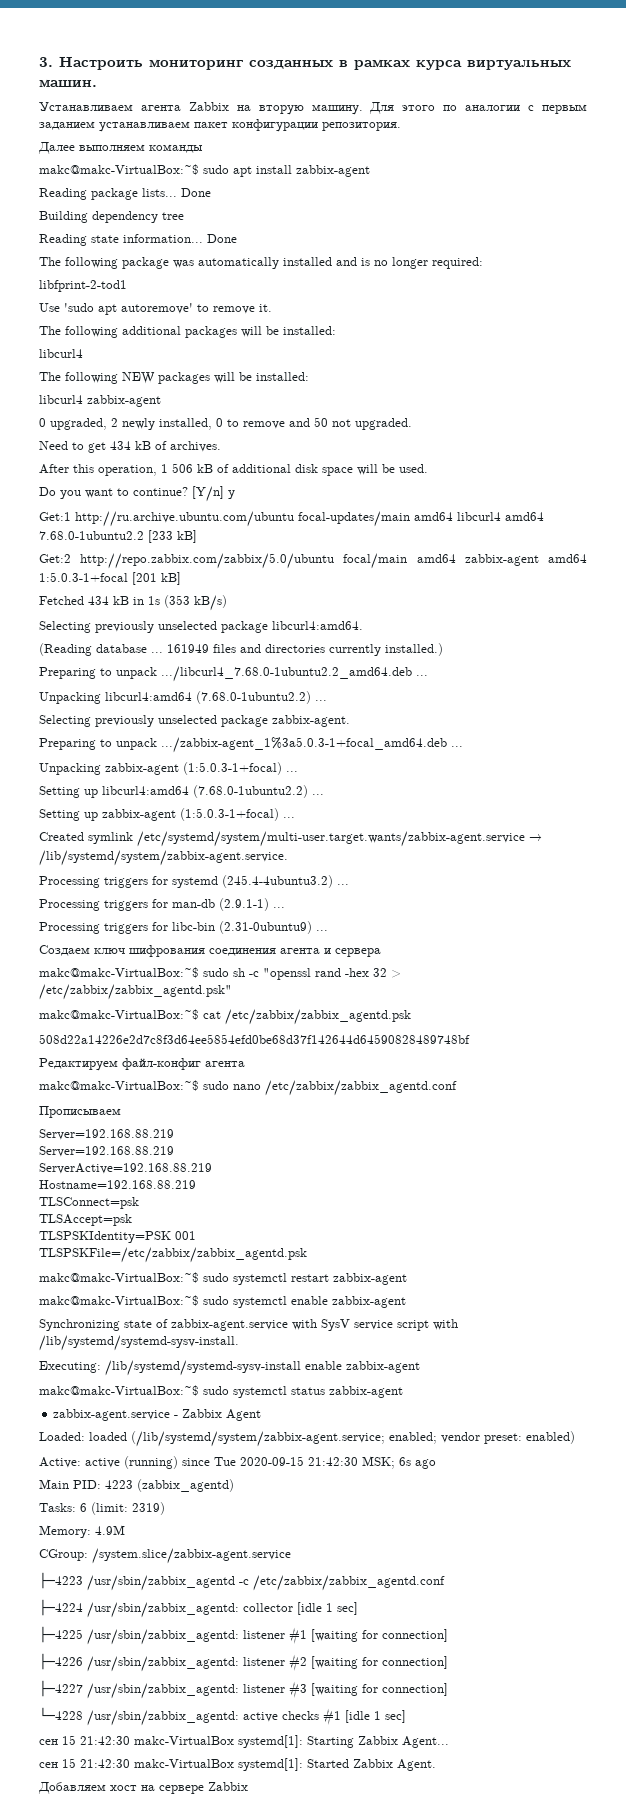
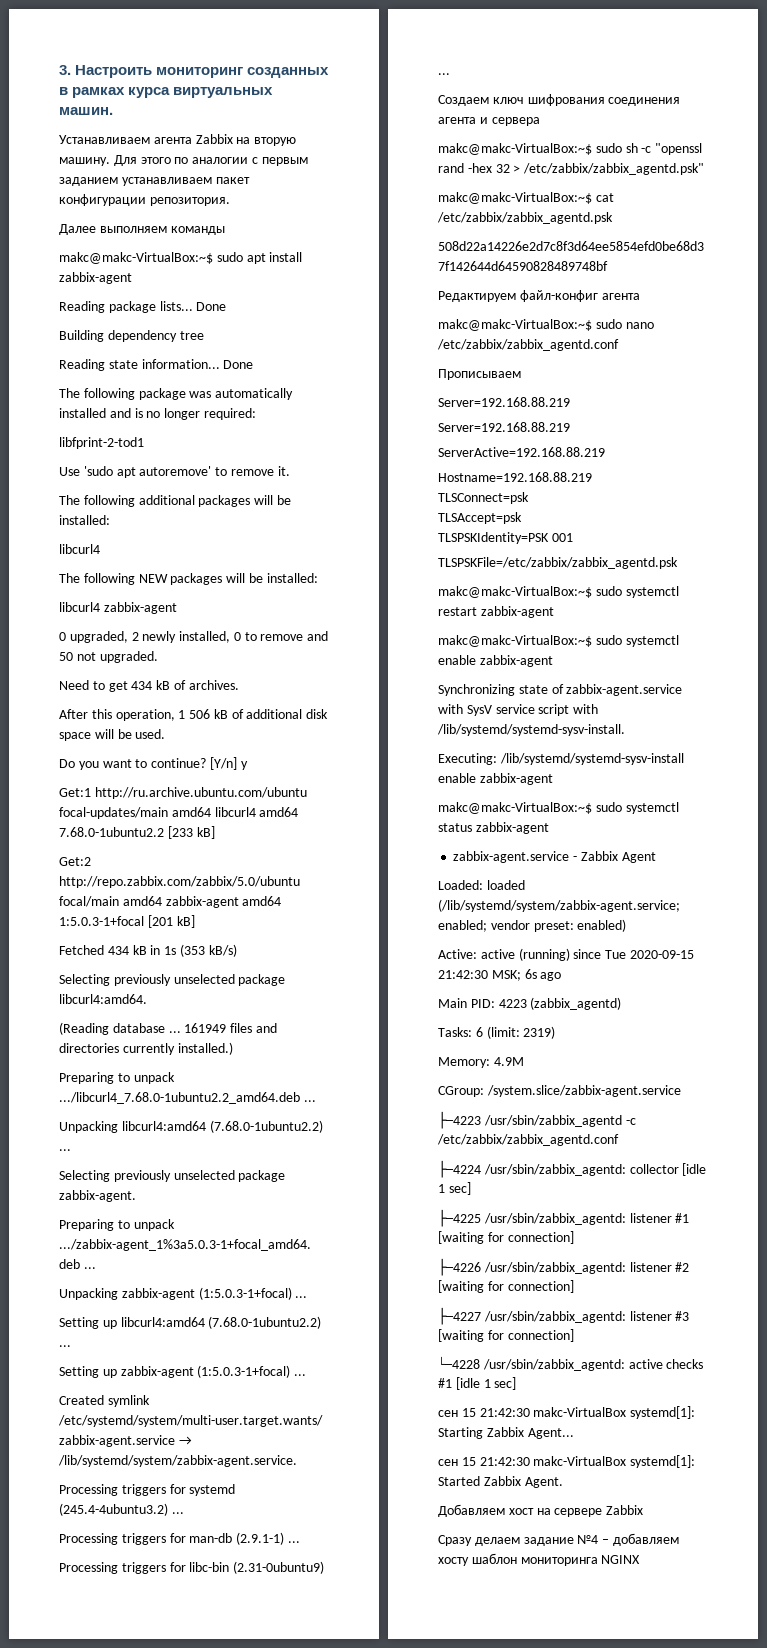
+ Сразу делаем задание №4 – добавляем хосту шаблон мониторинга NGINX

